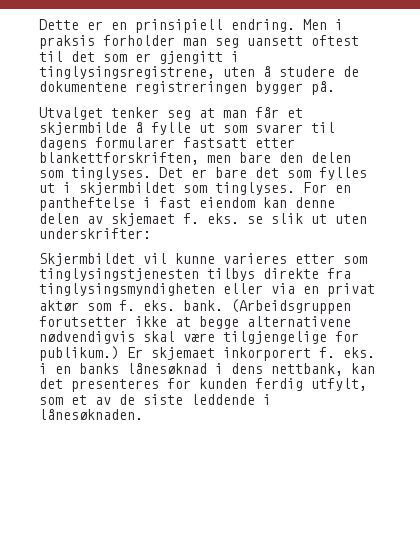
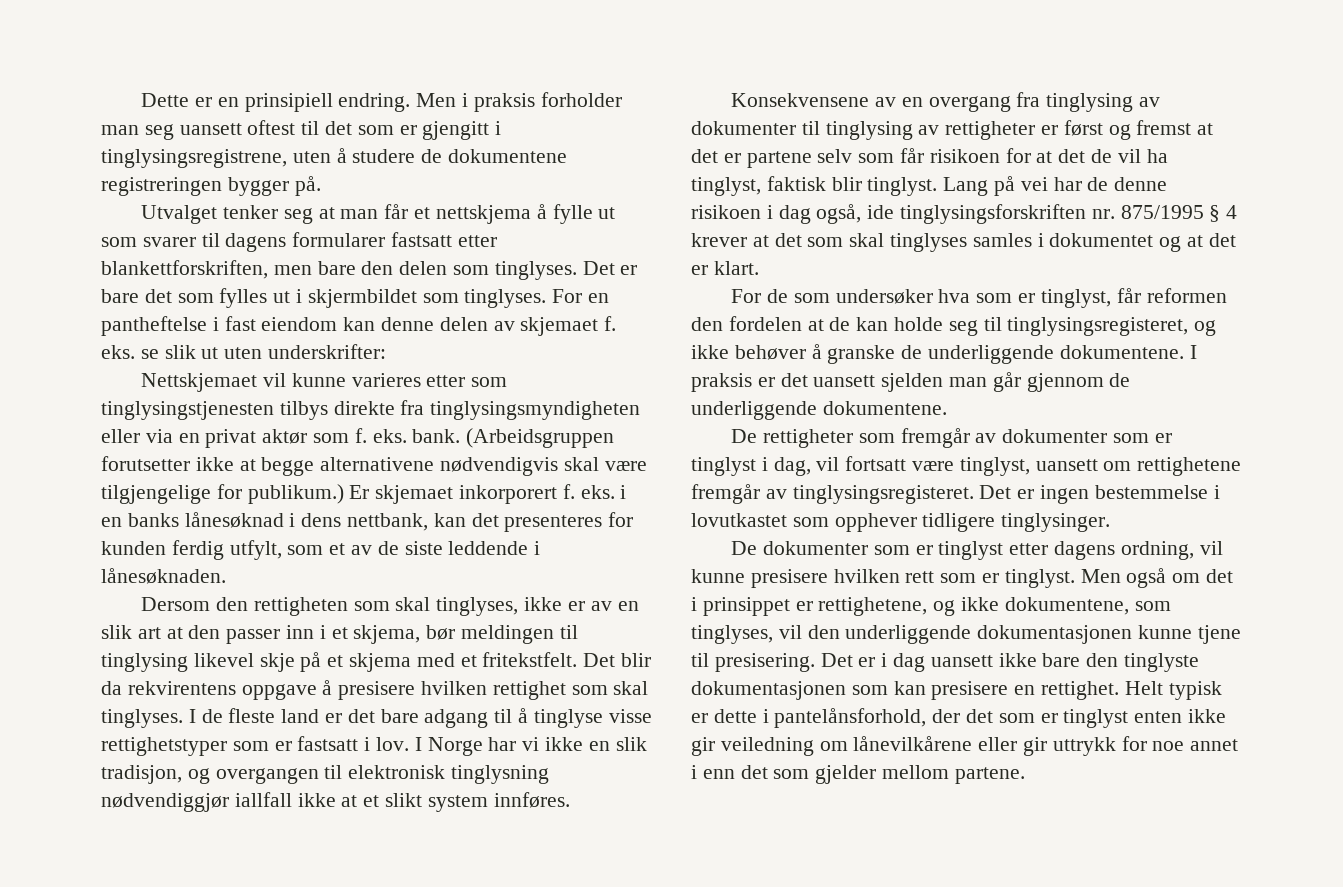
- Utvalget tenker seg at man får et skjermbilde å fylle ut som svarer til dagens formularer fastsatt etter blankettforskriften, men bare den delen som tinglyses.
+ Utvalget tenker seg at man får et nettskjema å fylle ut som svarer til dagens formularer fastsatt etter blankettforskriften, men bare den delen som tinglyses.
- Skjermbildet vil kunne varieres etter som tinglysingstjenesten tilbys direkte fra tinglysingsmyndigheten eller via en privat aktør som f. eks. bank.
+ Nettskjemaet vil kunne varieres etter som tinglysingstjenesten tilbys direkte fra tinglysingsmyndigheten eller via en privat aktør som f. eks. bank.
+ Dersom den rettigheten som skal tinglyses, ikke er av en slik art at den passer inn i et skjema, bør meldingen til tinglysing likevel skje på et skjema med et fritekstfelt. Det blir da rekvirentens oppgave å presisere hvilken rettighet som skal tinglyses. I de fleste land er det bare adgang til å tinglyse visse rettighetstyper som er fastsatt i lov. I Norge har vi ikke en slik tradisjon, og overgangen til elektronisk tinglysning nødvendiggjør iallfall ikke at et slikt system innføres.
+ Konsekvensene av en overgang fra tinglysing av dokumenter til tinglysing av rettigheter er først og fremst at det er partene selv som får risikoen for at det de vil ha tinglyst, faktisk blir tinglyst. Lang på vei har de denne risikoen i dag også, ide tinglysingsforskriften nr. 875/1995 § 4 krever at det som skal tinglyses samles i dokumentet og at det er klart.
+ For de som undersøker hva som er tinglyst, får reformen den fordelen at de kan holde seg til tinglysingsregisteret, og ikke behøver å granske de underliggende dokumentene. I praksis er det uansett sjelden man går gjennom de underliggende dokumentene.
+ De rettigheter som fremgår av dokumenter som er tinglyst i dag, vil fortsatt være tinglyst, uansett om rettighetene fremgår av tinglysingsregisteret. Det er ingen bestemmelse i lovutkastet som opphever tidligere tinglysinger.
+ De dokumenter som er tinglyst etter dagens ordning, vil kunne presisere hvilken rett som er tinglyst. Men også om det i prinsippet er rettighetene, og ikke dokumentene, som tinglyses, vil den underliggende dokumentasjonen kunne tjene til presisering. Det er i dag uansett ikke bare den tinglyste dokumentasjonen som kan presisere en rettighet. Helt typisk er dette i pantelånsforhold, der det som er tinglyst enten ikke gir veiledning om lånevilkårene eller gir uttrykk for noe annet i enn det som gjelder mellom partene.

